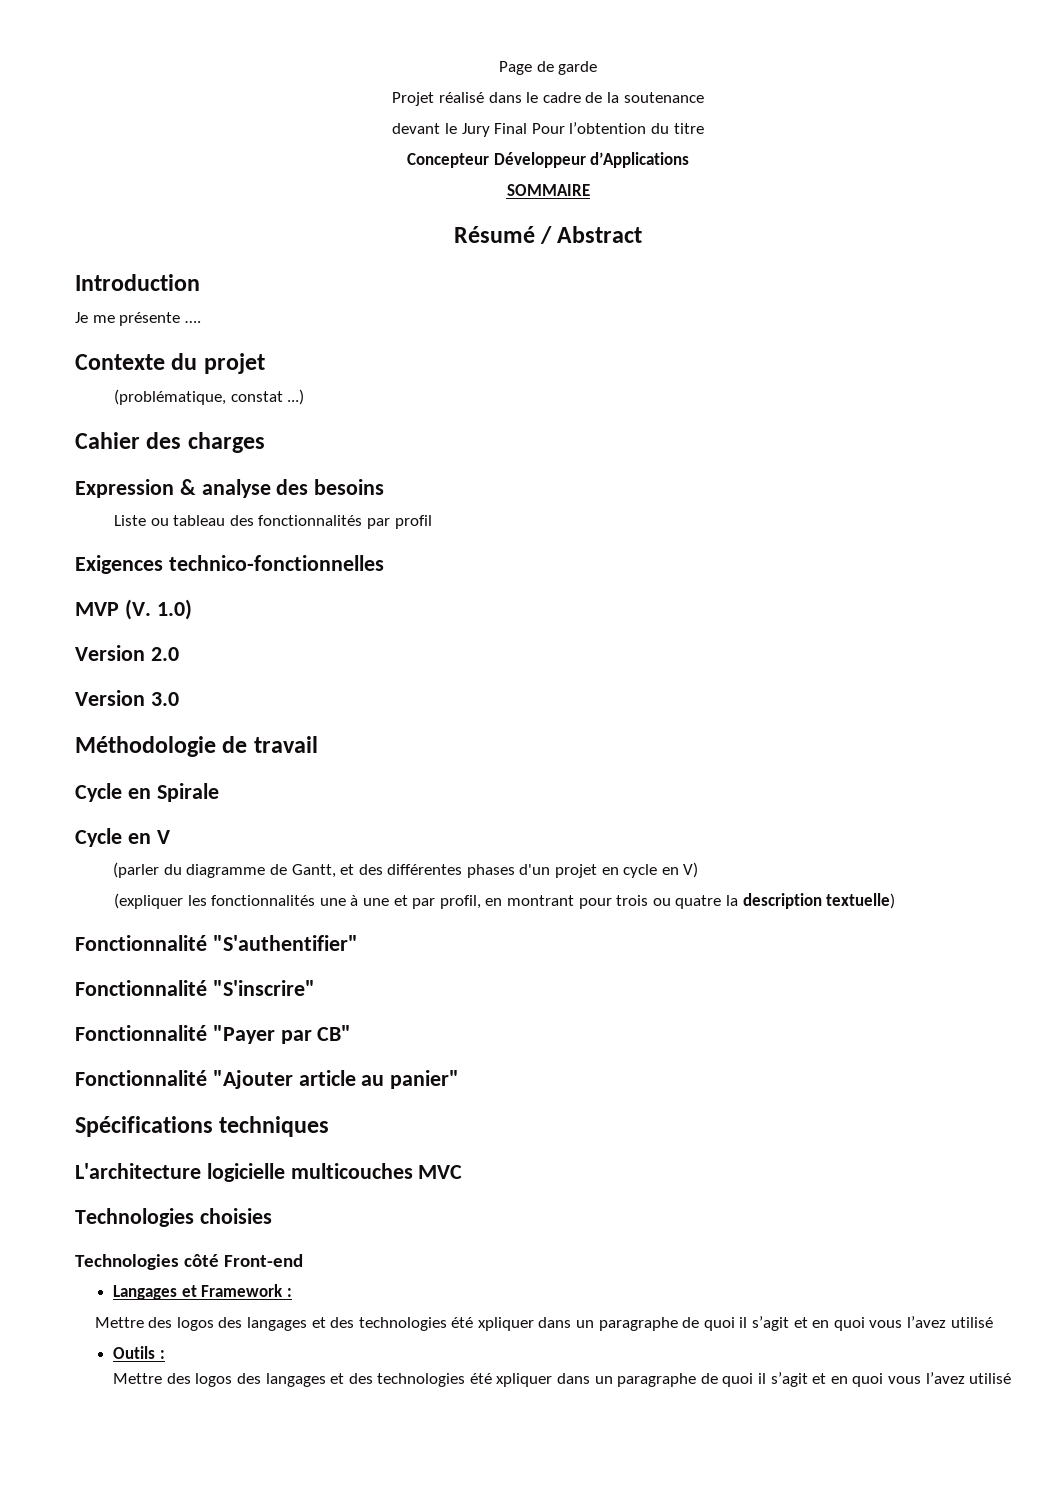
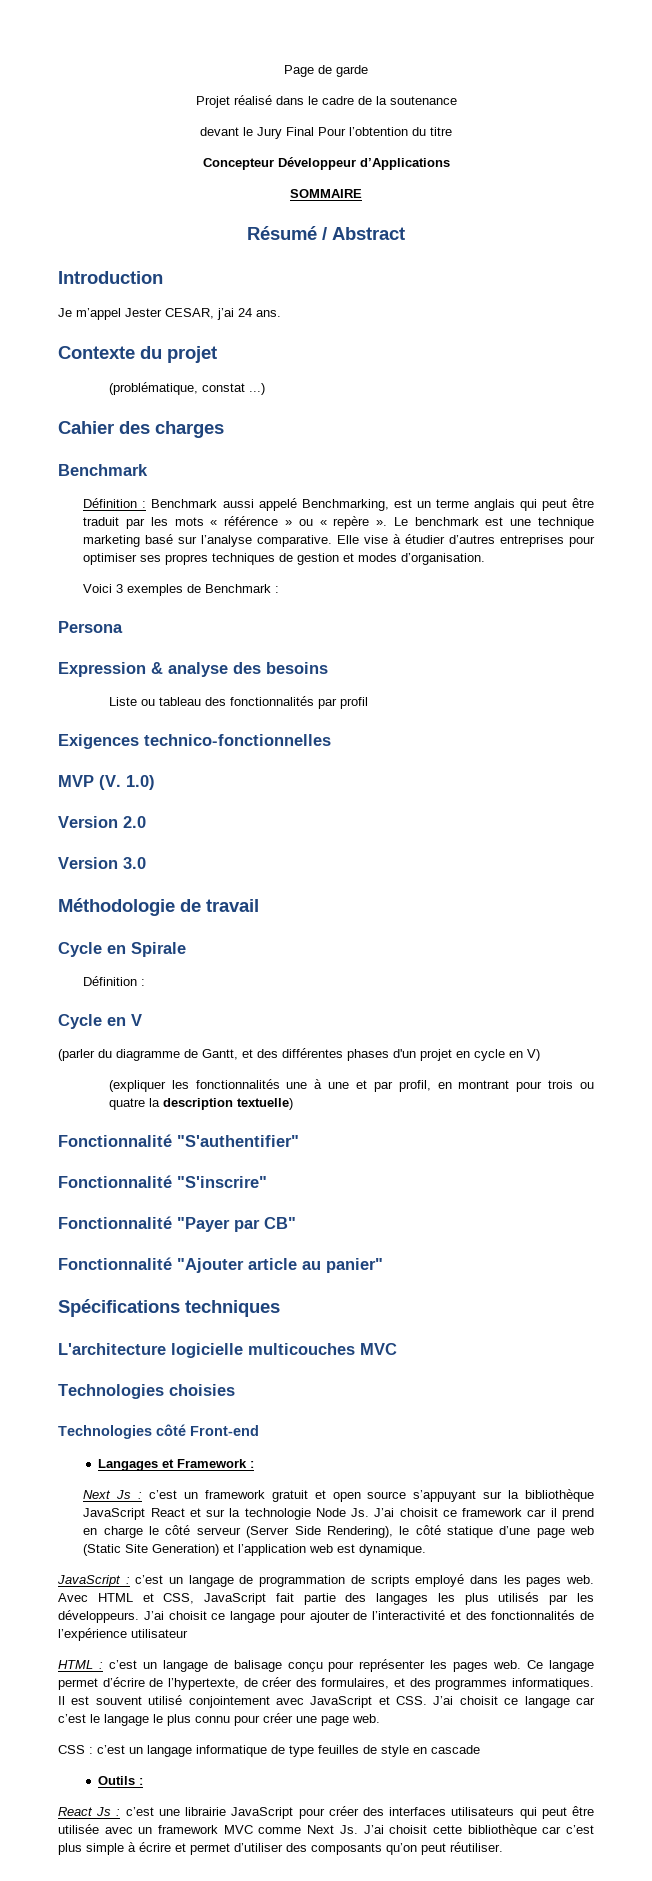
- Je me présente ….
+ Je m’appel Jester CESAR, j’ai 24 ans.
  Cahier des charges
+ Benchmark
+ Définition : Benchmark aussi appelé Benchmarking, est un terme anglais qui peut être traduit par les mots « référence » ou « repère ». Le benchmark est une technique marketing basé sur l’analyse comparative. Elle vise à étudier d’autres entreprises pour optimiser ses propres techniques de gestion et modes d’organisation.
+ Voici 3 exemples de Benchmark :
+ Persona
  Cycle en Spirale
+ Définition :
  Langages et Framework :
- Mettre des logos des langages et des technologies été xpliquer dans un paragraphe de quoi il s’agit et en quoi vous l’avez utilisé
+ Next Js : c’est un framework gratuit et open source s’appuyant sur la bibliothèque JavaScript React et sur la technologie Node Js. J’ai choisit ce framework car il prend en charge le côté serveur (Server Side Rendering), le côté statique d’une page web (Static Site Generation) et l’application web est dynamique.
+ JavaScript : c’est un langage de programmation de scripts employé dans les pages web. Avec HTML et CSS, JavaScript fait partie des langages les plus utilisés par les développeurs. J’ai choisit ce langage pour ajouter de l’interactivité et des fonctionnalités de l’expérience utilisateur
+ HTML : c’est un langage de balisage conçu pour représenter les pages web. Ce langage permet d’écrire de l’hypertexte, de créer des formulaires, et des programmes informatiques. Il est souvent utilisé conjointement avec JavaScript et CSS. J’ai choisit ce langage car c’est le langage le plus connu pour créer une page web.
+ CSS : c’est un langage informatique de type feuilles de style en cascade
  Outils :
- Mettre des logos des langages et des technologies été xpliquer dans un paragraphe de quoi il s’agit et en quoi vous l’avez utilisé
+ React Js : c’est une librairie JavaScript pour créer des interfaces utilisateurs qui peut être utilisée avec un framework MVC comme Next Js. J’ai choisit cette bibliothèque car c’est plus simple à écrire et permet d’utiliser des composants qu’on peut réutiliser.

